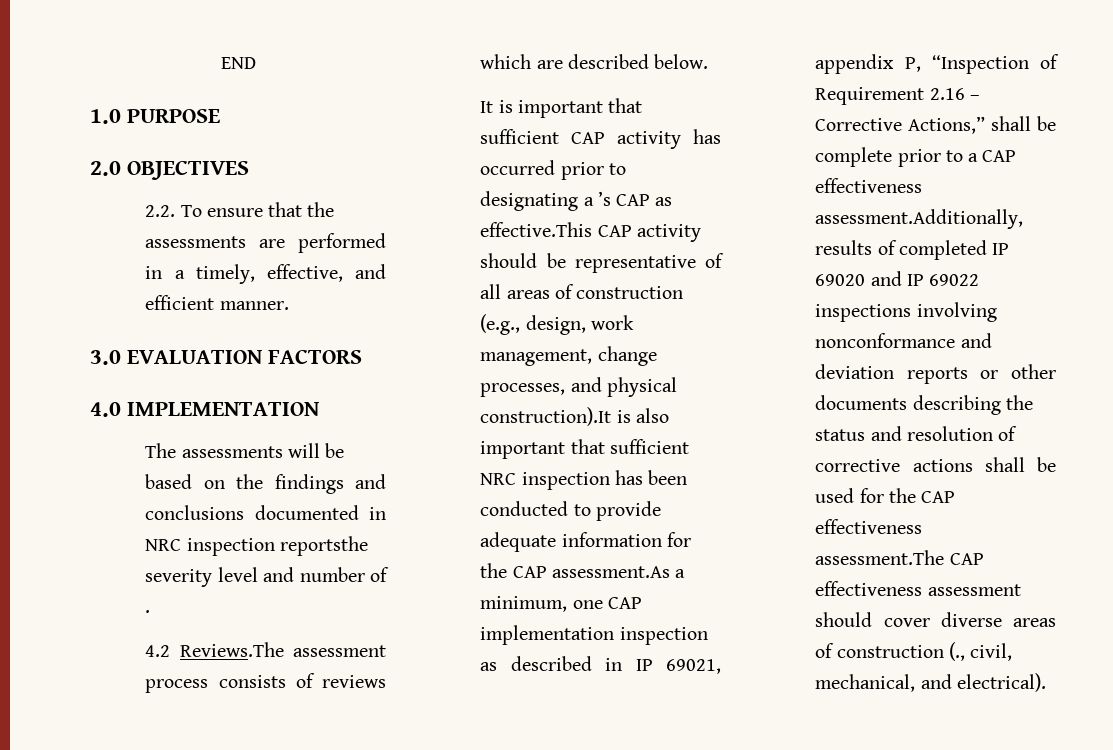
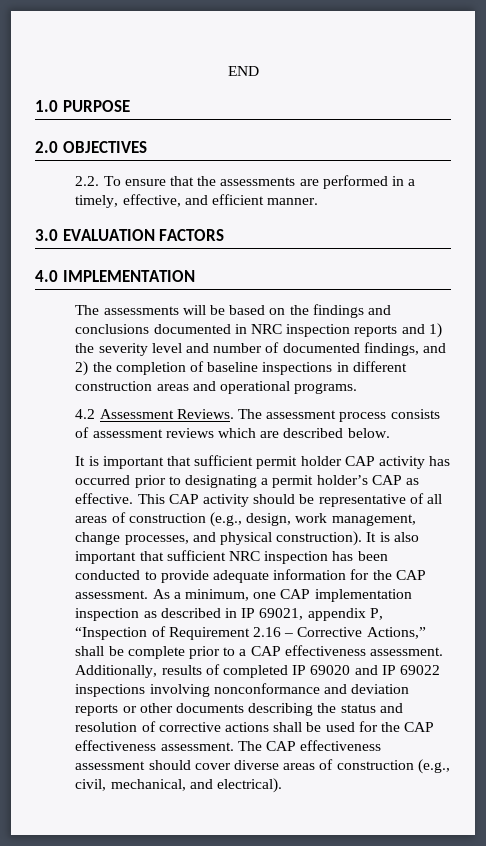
- The assessments will be based on the findings and conclusions documented in NRC inspection reportsthe severity level and number of .
- 4.2 Reviews.The assessment process consists of reviews which are described below.
+ The assessments will be based on the findings and conclusions documented in NRC inspection reports and 1) the severity level and number of documented findings, and 2) the completion of baseline inspections in different construction areas and operational programs.
+ 4.2 Assessment Reviews. The assessment process consists of assessment reviews which are described below.
- It is important that sufficient CAP activity has occurred prior to designating a ’s CAP as effective.This CAP activity should be representative of all areas of construction (e.g., design, work management, change processes, and physical construction).It is also important that sufficient NRC inspection has been conducted to provide adequate information for the CAP assessment.As a minimum, one CAP implementation inspection as described in IP 69021, appendix P, “Inspection of Requirement 2.16 – Corrective Actions,” shall be complete prior to a CAP effectiveness assessment.Additionally, results of completed IP 69020 and IP 69022 inspections involving nonconformance and deviation reports or other documents describing the status and resolution of corrective actions shall be used for the CAP effectiveness assessment.The CAP effectiveness assessment should cover diverse areas of construction (., civil, mechanical, and electrical).
+ It is important that sufficient permit holder CAP activity has occurred prior to designating a permit holder’s CAP as effective. This CAP activity should be representative of all areas of construction (e.g., design, work management, change processes, and physical construction). It is also important that sufficient NRC inspection has been conducted to provide adequate information for the CAP assessment. As a minimum, one CAP implementation inspection as described in IP 69021, appendix P, “Inspection of Requirement 2.16 – Corrective Actions,” shall be complete prior to a CAP effectiveness assessment. Additionally, results of completed IP 69020 and IP 69022 inspections involving nonconformance and deviation reports or other documents describing the status and resolution of corrective actions shall be used for the CAP effectiveness assessment. The CAP effectiveness assessment should cover diverse areas of construction (e.g., civil, mechanical, and electrical).

